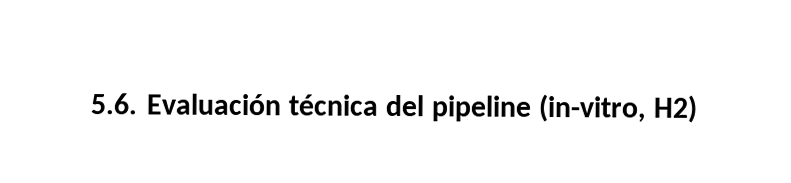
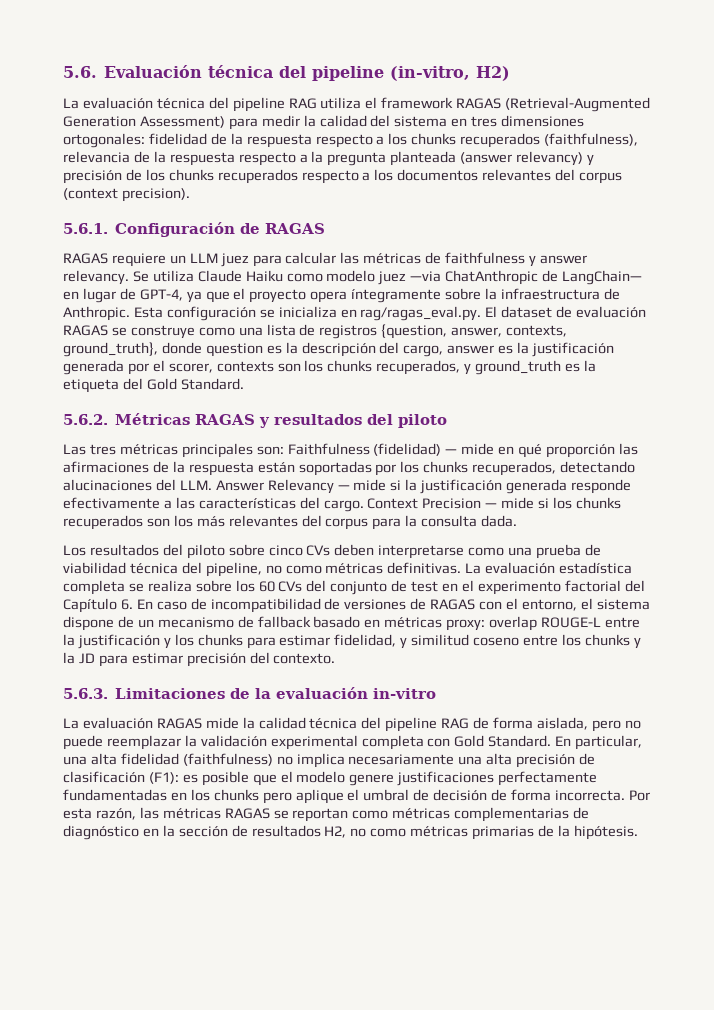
+ La evaluación técnica del pipeline RAG utiliza el framework RAGAS (Retrieval-Augmented Generation Assessment) para medir la calidad del sistema en tres dimensiones ortogonales: fidelidad de la respuesta respecto a los chunks recuperados (faithfulness), relevancia de la respuesta respecto a la pregunta planteada (answer relevancy) y precisión de los chunks recuperados respecto a los documentos relevantes del corpus (context precision).
+ 5.6.1. Configuración de RAGAS
+ RAGAS requiere un LLM juez para calcular las métricas de faithfulness y answer relevancy. Se utiliza Claude Haiku como modelo juez —via ChatAnthropic de LangChain— en lugar de GPT-4, ya que el proyecto opera íntegramente sobre la infraestructura de Anthropic. Esta configuración se inicializa en rag/ragas_eval.py. El dataset de evaluación RAGAS se construye como una lista de registros {question, answer, contexts, ground_truth}, donde question es la descripción del cargo, answer es la justificación generada por el scorer, contexts son los chunks recuperados, y ground_truth es la etiqueta del Gold Standard.
+ 5.6.2. Métricas RAGAS y resultados del piloto
+ Las tres métricas principales son: Faithfulness (fidelidad) — mide en qué proporción las afirmaciones de la respuesta están soportadas por los chunks recuperados, detectando alucinaciones del LLM. Answer Relevancy — mide si la justificación generada responde efectivamente a las características del cargo. Context Precision — mide si los chunks recuperados son los más relevantes del corpus para la consulta dada.
+ Los resultados del piloto sobre cinco CVs deben interpretarse como una prueba de viabilidad técnica del pipeline, no como métricas definitivas. La evaluación estadística completa se realiza sobre los 60 CVs del conjunto de test en el experimento factorial del Capítulo 6. En caso de incompatibilidad de versiones de RAGAS con el entorno, el sistema dispone de un mecanismo de fallback basado en métricas proxy: overlap ROUGE-L entre la justificación y los chunks para estimar fidelidad, y similitud coseno entre los chunks y la JD para estimar precisión del contexto.
+ 5.6.3. Limitaciones de la evaluación in-vitro
+ La evaluación RAGAS mide la calidad técnica del pipeline RAG de forma aislada, pero no puede reemplazar la validación experimental completa con Gold Standard. En particular, una alta fidelidad (faithfulness) no implica necesariamente una alta precisión de clasificación (F1): es posible que el modelo genere justificaciones perfectamente fundamentadas en los chunks pero aplique el umbral de decisión de forma incorrecta. Por esta razón, las métricas RAGAS se reportan como métricas complementarias de diagnóstico en la sección de resultados H2, no como métricas primarias de la hipótesis.

